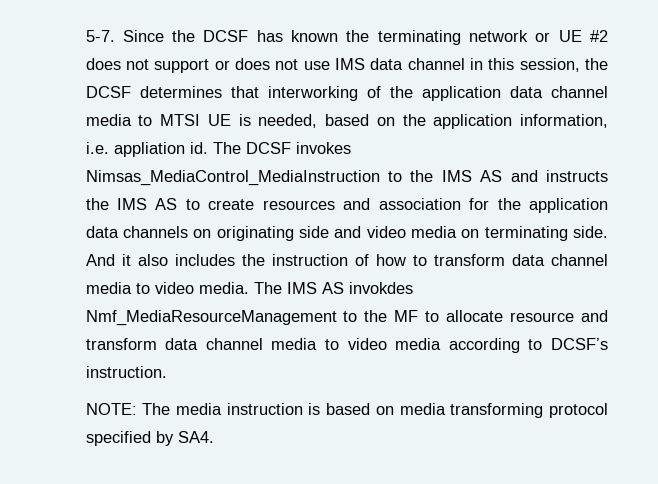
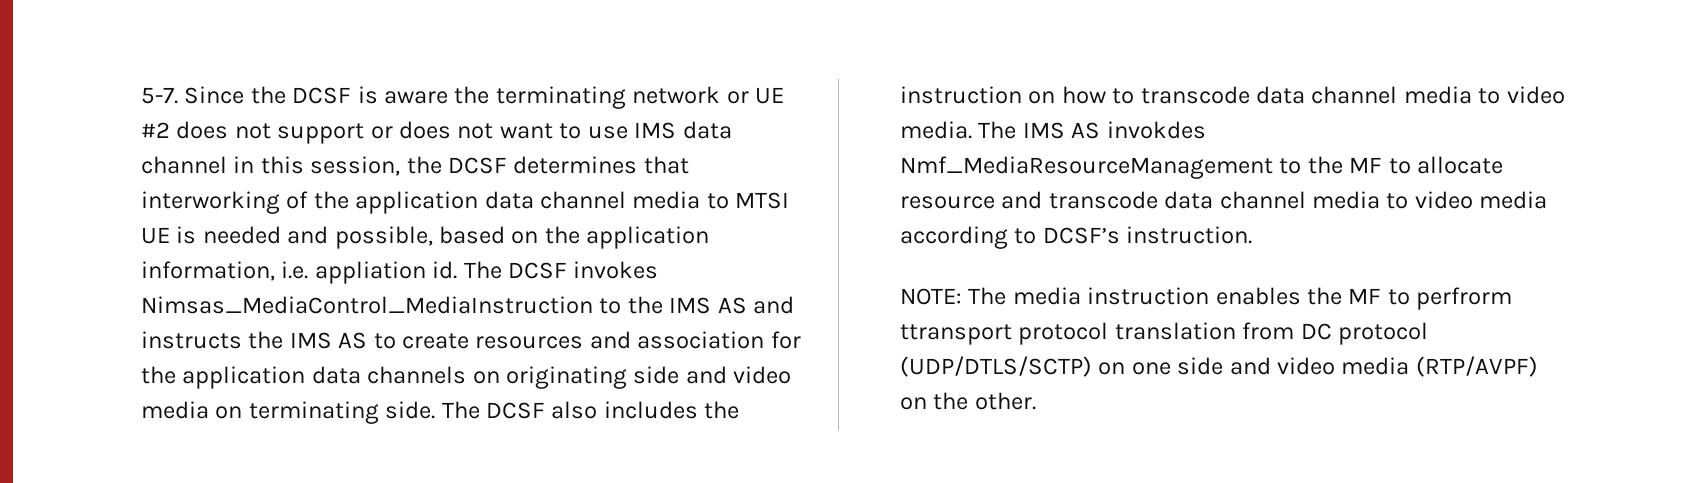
- Since the DCSF has known the terminating network or UE #2 does not support or does not use IMS data channel in this session, the DCSF determines that interworking of the application data channel media to MTSI UE is needed, based on the application information, i.e. appliation id.
+ Since the DCSF is aware the terminating network or UE #2 does not support or does not want to use IMS data channel in this session, the DCSF determines that interworking of the application data channel media to MTSI UE is needed and possible, based on the application information, i.e. appliation id.
- And it also includes the instruction of how to transform data channel media to video media.
+ The DCSF also includes the instruction on how to transcode data channel media to video media.
- The IMS AS invokdes Nmf_MediaResourceManagement to the MF to allocate resource and transform data channel media to video media according to DCSF’s instruction.
+ The IMS AS invokdes Nmf_MediaResourceManagement to the MF to allocate resource and transcode data channel media to video media according to DCSF’s instruction.
- NOTE: The media instruction is based on media transforming protocol specified by SA4.
+ NOTE: The media instruction enables the MF to perfrorm ttransport protocol translation from DC protocol (UDP/DTLS/SCTP) on one side and video media (RTP/AVPF) on the other.

